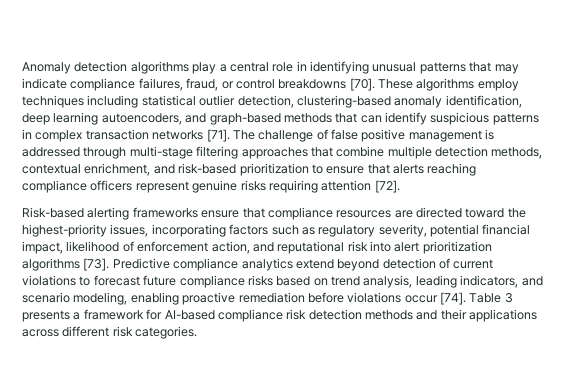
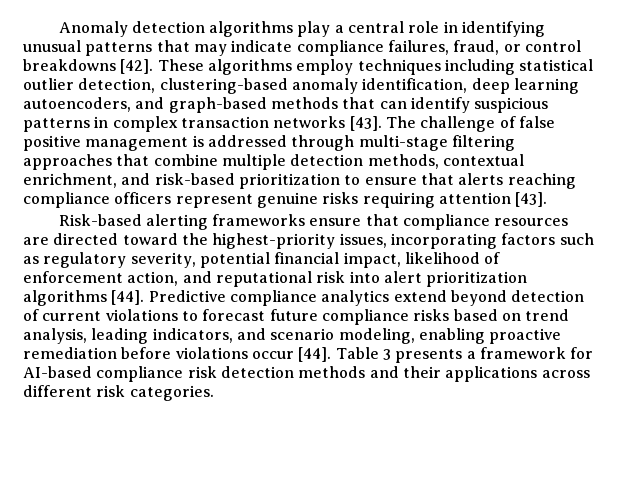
- Anomaly detection algorithms play a central role in identifying unusual patterns that may indicate compliance failures, fraud, or control breakdowns [70].
+ Anomaly detection algorithms play a central role in identifying unusual patterns that may indicate compliance failures, fraud, or control breakdowns [42].
- These algorithms employ techniques including statistical outlier detection, clustering-based anomaly identification, deep learning autoencoders, and graph-based methods that can identify suspicious patterns in complex transaction networks [71].
+ These algorithms employ techniques including statistical outlier detection, clustering-based anomaly identification, deep learning autoencoders, and graph-based methods that can identify suspicious patterns in complex transaction networks [43].
- The challenge of false positive management is addressed through multi-stage filtering approaches that combine multiple detection methods, contextual enrichment, and risk-based prioritization to ensure that alerts reaching compliance officers represent genuine risks requiring attention [72].
+ The challenge of false positive management is addressed through multi-stage filtering approaches that combine multiple detection methods, contextual enrichment, and risk-based prioritization to ensure that alerts reaching compliance officers represent genuine risks requiring attention [43].
- Risk-based alerting frameworks ensure that compliance resources are directed toward the highest-priority issues, incorporating factors such as regulatory severity, potential financial impact, likelihood of enforcement action, and reputational risk into alert prioritization algorithms [73].
+ Risk-based alerting frameworks ensure that compliance resources are directed toward the highest-priority issues, incorporating factors such as regulatory severity, potential financial impact, likelihood of enforcement action, and reputational risk into alert prioritization algorithms [44].
- Predictive compliance analytics extend beyond detection of current violations to forecast future compliance risks based on trend analysis, leading indicators, and scenario modeling, enabling proactive remediation before violations occur [74].
+ Predictive compliance analytics extend beyond detection of current violations to forecast future compliance risks based on trend analysis, leading indicators, and scenario modeling, enabling proactive remediation before violations occur [44].

